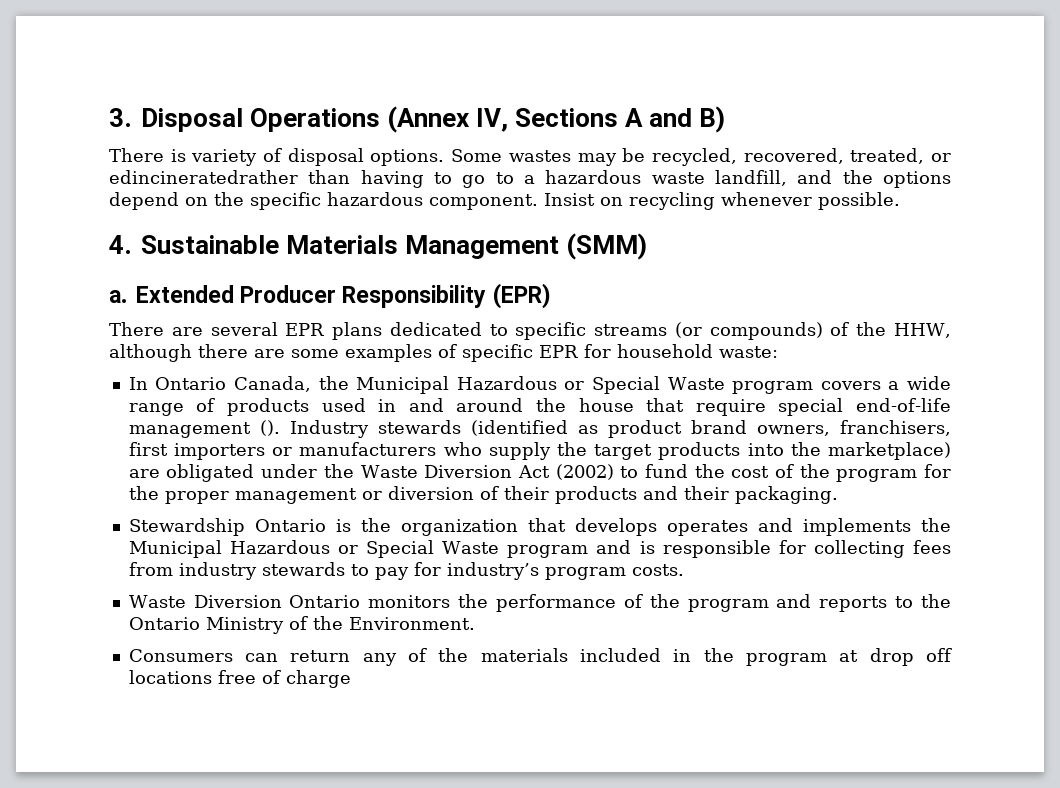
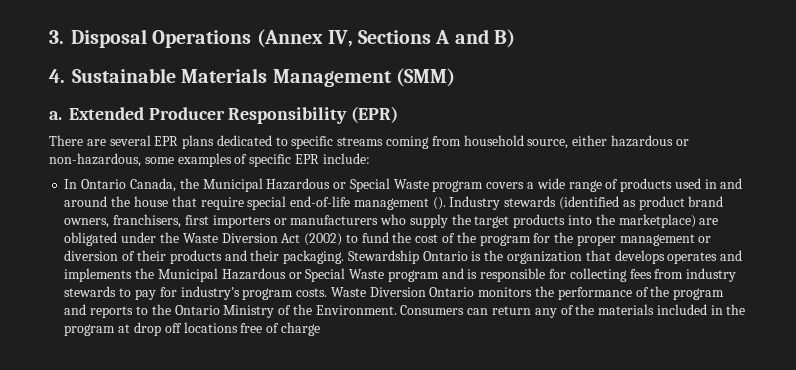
- There is variety of disposal options. Some wastes may be recycled, recovered, treated, or edincineratedrather than having to go to a hazardous waste landfill, and the options depend on the specific hazardous component. Insist on recycling whenever possible.
- There are several EPR plans dedicated to specific streams (or compounds) of the HHW, although there are some examples of specific EPR for household waste:
+ There are several EPR plans dedicated to specific streams coming from household source, either hazardous or non-hazardous, some examples of specific EPR include:
- Industry stewards (identified as product brand owners, franchisers, first importers or manufacturers who supply the target products into the marketplace) are obligated under the Waste Diversion Act (2002) to fund the cost of the program for the proper management or diversion of their products and their packaging.
- Stewardship Ontario is the organization that develops operates and implements the Municipal Hazardous or Special Waste program and is responsible for collecting fees from industry stewards to pay for industry’s program costs.
- Waste Diversion Ontario monitors the performance of the program and reports to the Ontario Ministry of the Environment.
- Consumers can return any of the materials included in the program at drop off locations free of charge
+ Industry stewards (identified as product brand owners, franchisers, first importers or manufacturers who supply the target products into the marketplace) are obligated under the Waste Diversion Act (2002) to fund the cost of the program for the proper management or diversion of their products and their packaging. Stewardship Ontario is the organization that develops operates and implements the Municipal Hazardous or Special Waste program and is responsible for collecting fees from industry stewards to pay for industry’s program costs. Waste Diversion Ontario monitors the performance of the program and reports to the Ontario Ministry of the Environment. Consumers can return any of the materials included in the program at drop off locations free of charge

